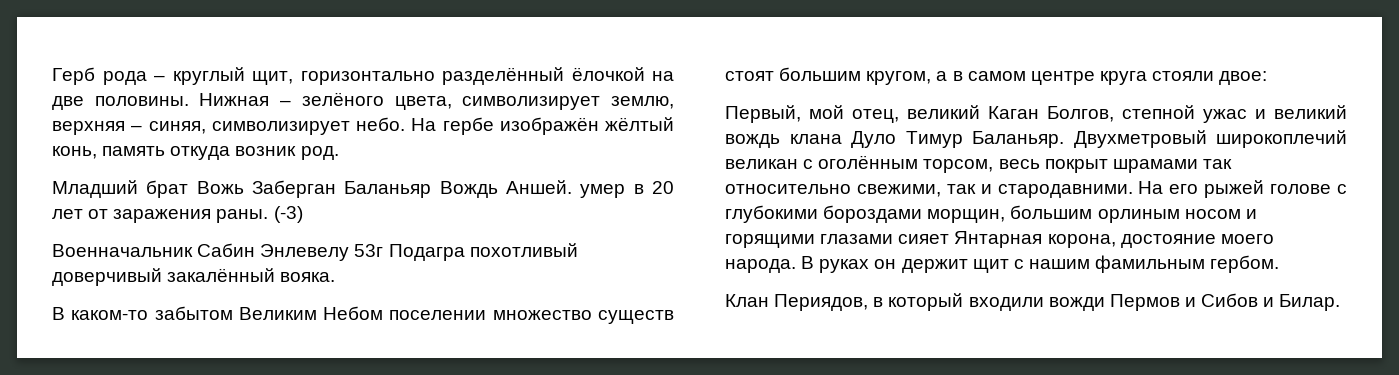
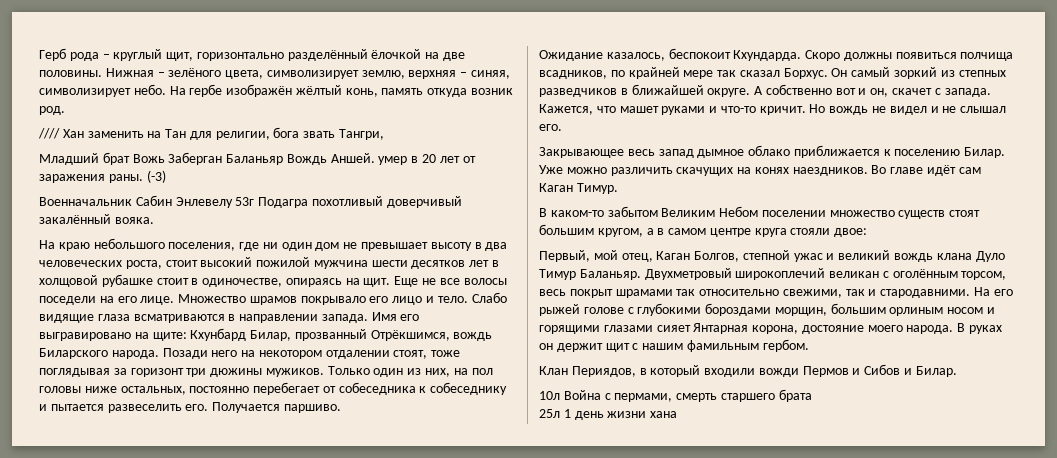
+ //// Хан заменить на Тан для религии, бога звать Тангри,
+ На краю небольшого поселения, где ни один дом не превышает высоту в два человеческих роста, стоит высокий пожилой мужчина шести десятков лет в холщовой рубашке стоит в одиночестве, опираясь на щит. Еще не все волосы поседели на его лице. Множество шрамов покрывало его лицо и тело. Слабо видящие глаза всматриваются в направлении запада. Имя его выгравировано на щите: Кхунбард Билар, прозванный Отрёкшимся, вождь Биларского народа. Позади него на некотором отдалении стоят, тоже поглядывая за горизонт три дюжины мужиков. Только один из них, на пол головы ниже остальных, постоянно перебегает от собеседника к собеседнику и пытается развеселить его. Получается паршиво.
+ Ожидание казалось, беспокоит Кхундарда. Скоро должны появиться полчища всадников, по крайней мере так сказал Борхус. Он самый зоркий из степных разведчиков в ближайшей округе. А собственно вот и он, скачет с запада. Кажется, что машет руками и что-то кричит. Но вождь не видел и не слышал его.
+ Закрывающее весь запад дымное облако приближается к поселению Билар. Уже можно различить скачущих на конях наездников. Во главе идёт сам Каган Тимур.
- Первый, мой отец, великий Каган Болгов, степной ужас и великий вождь клана Дуло Тимур Баланьяр.
+ Первый, мой отец, Каган Болгов, степной ужас и великий вождь клана Дуло Тимур Баланьяр.
+ 10л Война с пермами, смерть старшего брата
+ 25л 1 день жизни хана

